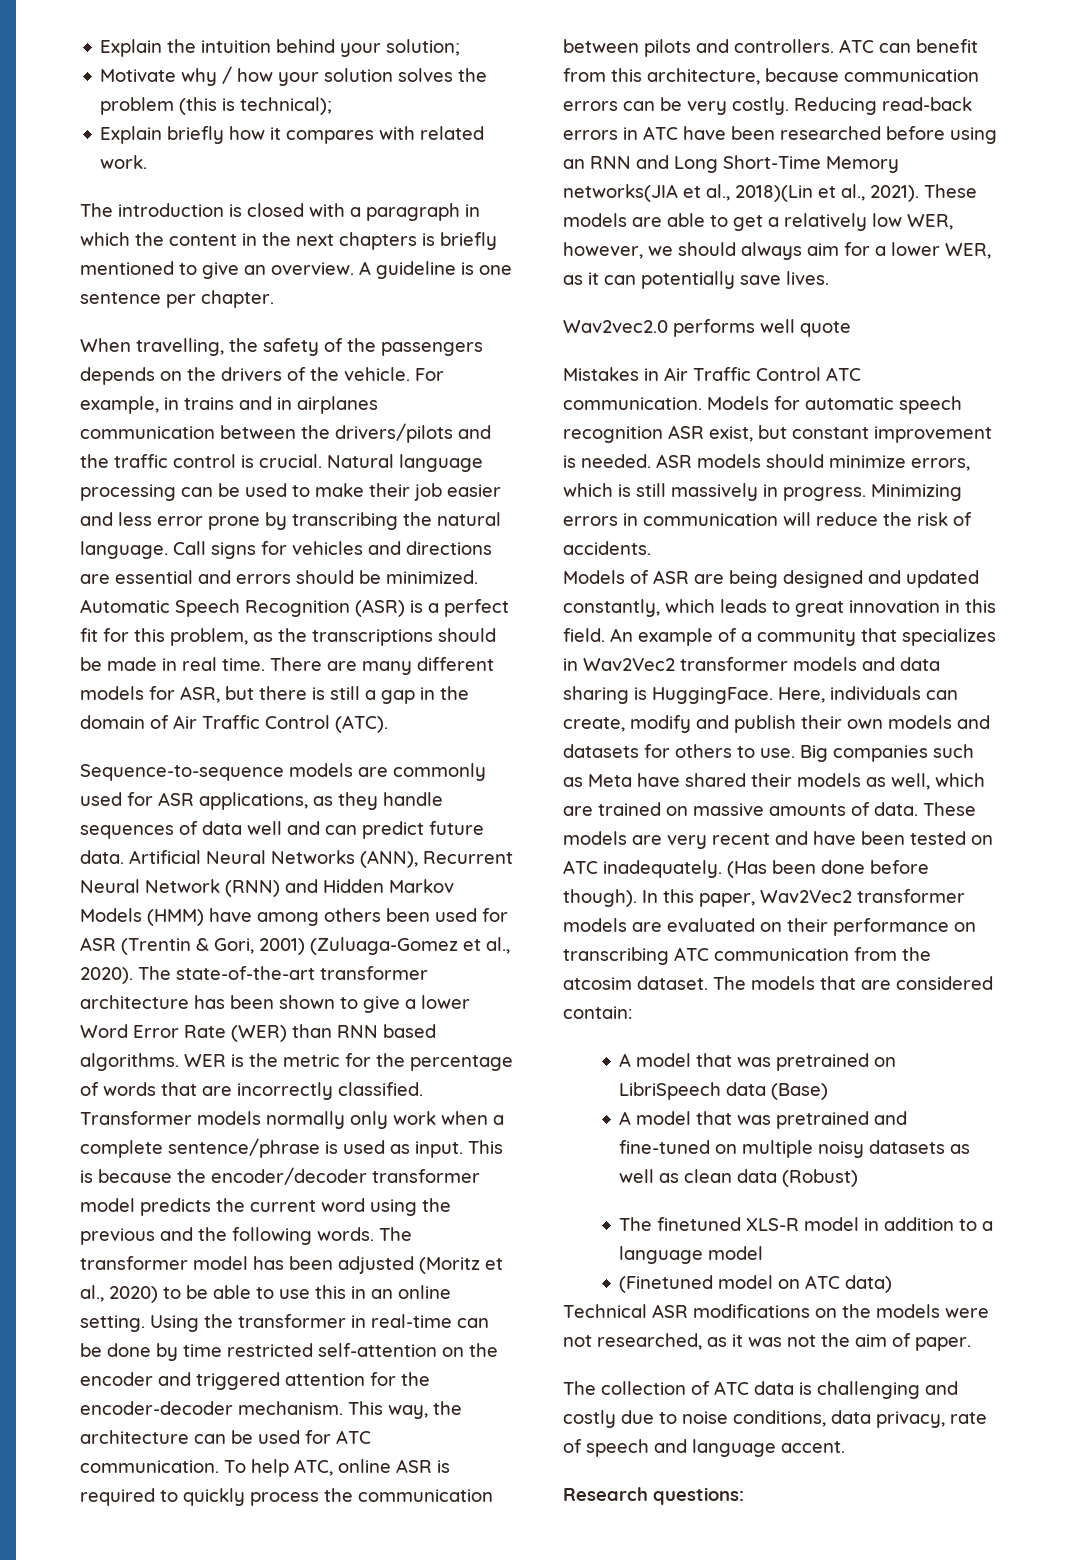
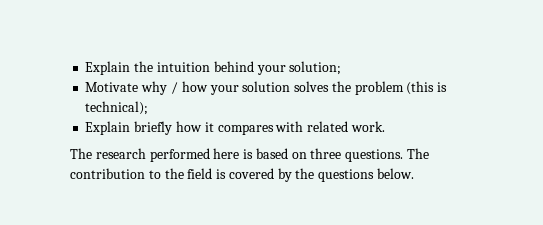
- The introduction is closed with a paragraph in which the content in the next chapters is briefly mentioned to give an overview. A guideline is one sentence per chapter.
- When travelling, the safety of the passengers depends on the drivers of the vehicle. For example, in trains and in airplanes communication between the drivers/pilots and the traffic control is crucial. Natural language processing can be used to make their job easier and less error prone by transcribing the natural language. Call signs for vehicles and directions are essential and errors should be minimized. Automatic Speech Recognition (ASR) is a perfect fit for this problem, as the transcriptions should be made in real time. There are many different models for ASR, but there is still a gap in the domain of Air Traffic Control (ATC).
- Sequence-to-sequence models are commonly used for ASR applications, as they handle sequences of data well and can predict future data. Artificial Neural Networks (ANN), Recurrent Neural Network (RNN) and Hidden Markov Models (HMM) have among others been used for ASR (Trentin & Gori, 2001) (Zuluaga-Gomez et al., 2020). The state-of-the-art transformer architecture has been shown to give a lower Word Error Rate (WER) than RNN based algorithms. WER is the metric for the percentage of words that are incorrectly classified. Transformer models normally only work when a complete sentence/phrase is used as input. This is because the encoder/decoder transformer model predicts the current word using the previous and the following words. The transformer model has been adjusted (Moritz et al., 2020) to be able to use this in an online setting. Using the transformer in real-time can be done by time restricted self-attention on the encoder and triggered attention for the encoder-decoder mechanism. This way, the architecture can be used for ATC communication. To help ATC, online ASR is required to quickly process the communication between pilots and controllers. ATC can benefit from this architecture, because communication errors can be very costly. Reducing read-back errors in ATC have been researched before using an RNN and Long Short-Time Memory networks(JIA et al., 2018)(Lin et al., 2021). These models are able to get a relatively low WER, however, we should always aim for a lower WER, as it can potentially save lives.
- Wav2vec2.0 performs well quote
- Mistakes in Air Traffic Control ATC communication. Models for automatic speech recognition ASR exist, but constant improvement is needed. ASR models should minimize errors, which is still massively in progress. Minimizing errors in communication will reduce the risk of accidents.
- Models of ASR are being designed and updated constantly, which leads to great innovation in this field. An example of a community that specializes in Wav2Vec2 transformer models and data sharing is HuggingFace. Here, individuals can create, modify and publish their own models and datasets for others to use. Big companies such as Meta have shared their models as well, which are trained on massive amounts of data. These models are very recent and have been tested on ATC inadequately. (Has been done before though). In this paper, Wav2Vec2 transformer models are evaluated on their performance on transcribing ATC communication from the atcosim dataset. The models that are considered contain:
- A model that was pretrained on LibriSpeech data (Base)
- A model that was pretrained and fine-tuned on multiple noisy datasets as well as clean data (Robust)
- The finetuned XLS-R model in addition to a language model
- (Finetuned model on ATC data)
- Technical ASR modifications on the models were not researched, as it was not the aim of paper.
- The collection of ATC data is challenging and costly due to noise conditions, data privacy, rate of speech and language accent.
- Research questions:
+ The research performed here is based on three questions. The contribution to the field is covered by the questions below.

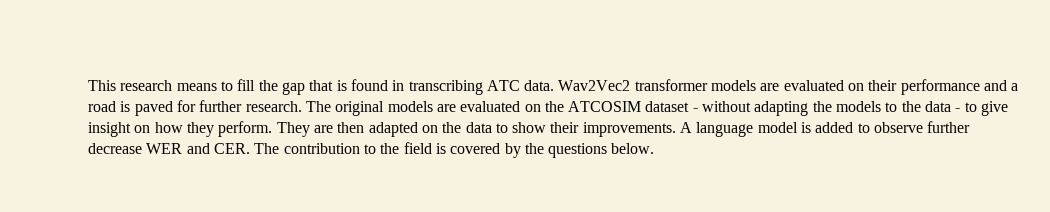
- Explain the intuition behind your solution;
- Motivate why / how your solution solves the problem (this is technical);
- Explain briefly how it compares with related work.
- The research performed here is based on three questions. The contribution to the field is covered by the questions below.
+ This research means to fill the gap that is found in transcribing ATC data. Wav2Vec2 transformer models are evaluated on their performance and a road is paved for further research. The original models are evaluated on the ATCOSIM dataset - without adapting the models to the data - to give insight on how they perform. They are then adapted on the data to show their improvements. A language model is added to observe further decrease WER and CER. The contribution to the field is covered by the questions below.

